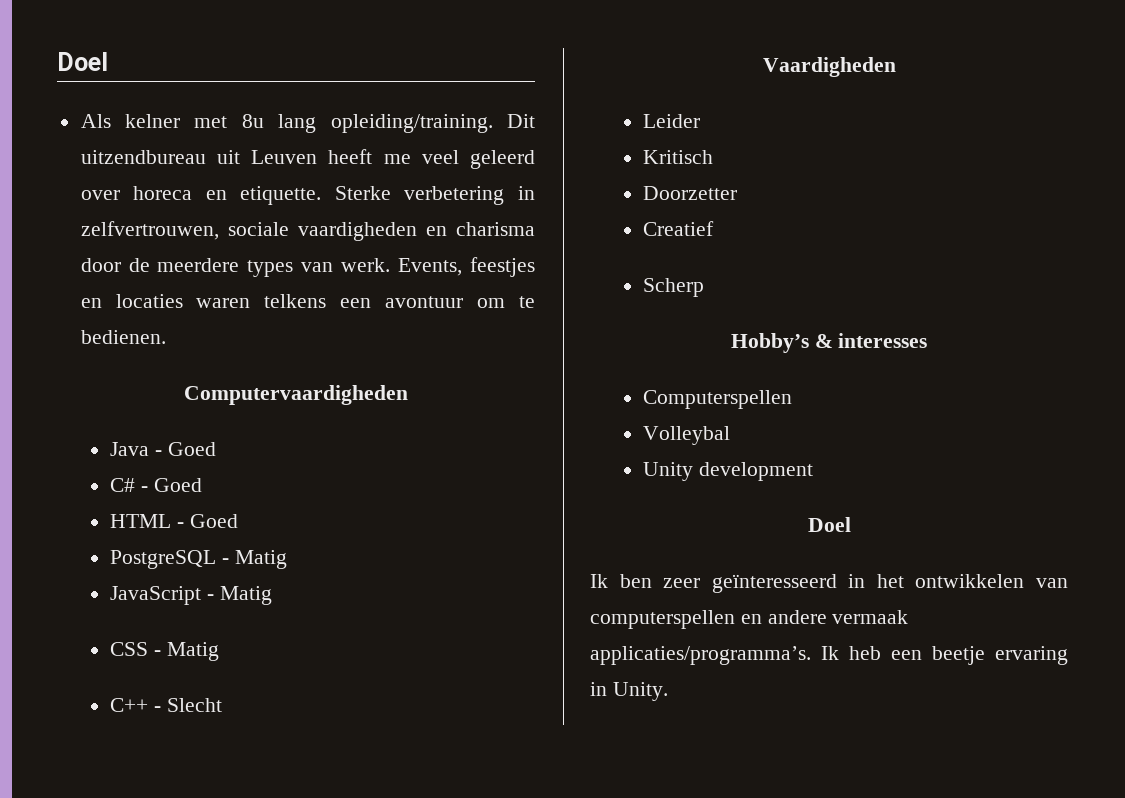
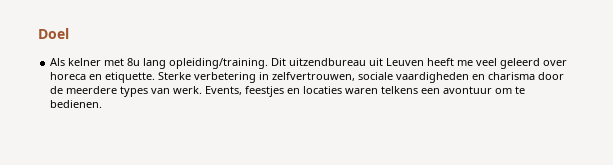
- Computervaardigheden
- Java - Goed
- C# - Goed
- HTML - Goed
- PostgreSQL - Matig
- JavaScript - Matig
- CSS - Matig
- C++ - Slecht
- Vaardigheden
- Leider
- Kritisch
- Doorzetter
- Creatief
- Scherp
- Hobby’s & interesses
- Computerspellen
- Volleybal
- Unity development
- Doel
- Ik ben zeer geïnteresseerd in het ontwikkelen van computerspellen en andere vermaak applicaties/programma’s. Ik heb een beetje ervaring in Unity.

